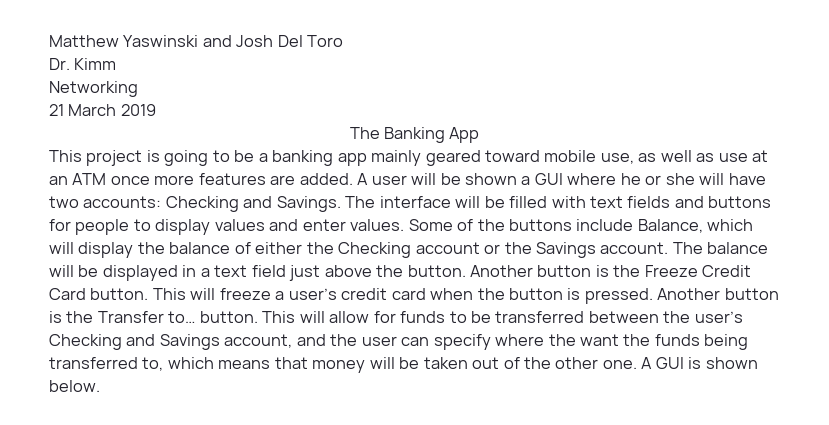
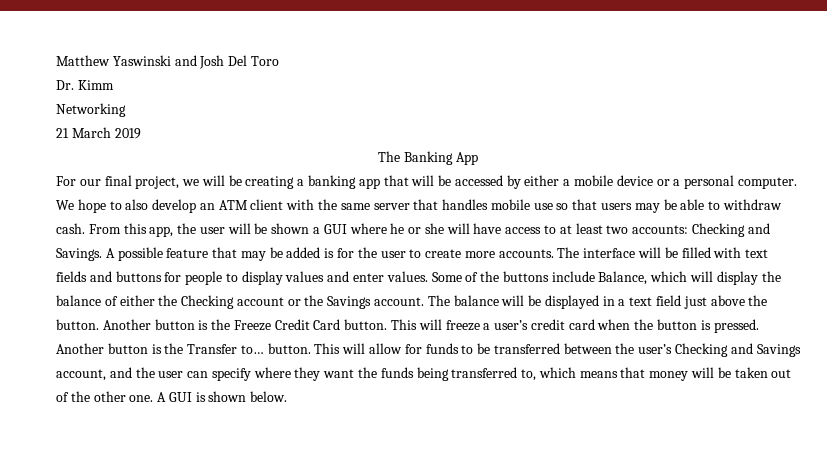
- This project is going to be a banking app mainly geared toward mobile use, as well as use at an ATM once more features are added. A user will be shown a GUI where he or she will have two accounts: Checking and Savings.
+ For our final project, we will be creating a banking app that will be accessed by either a mobile device or a personal computer. We hope to also develop an ATM client with the same server that handles mobile use so that users may be able to withdraw cash. From this app, the user will be shown a GUI where he or she will have access to at least two accounts: Checking and Savings.
+ A possible feature that may be added is for the user to create more accounts.
- This will allow for funds to be transferred between the user’s Checking and Savings account, and the user can specify where the want the funds being transferred to, which means that money will be taken out of the other one.
+ This will allow for funds to be transferred between the user’s Checking and Savings account, and the user can specify where they want the funds being transferred to, which means that money will be taken out of the other one.

